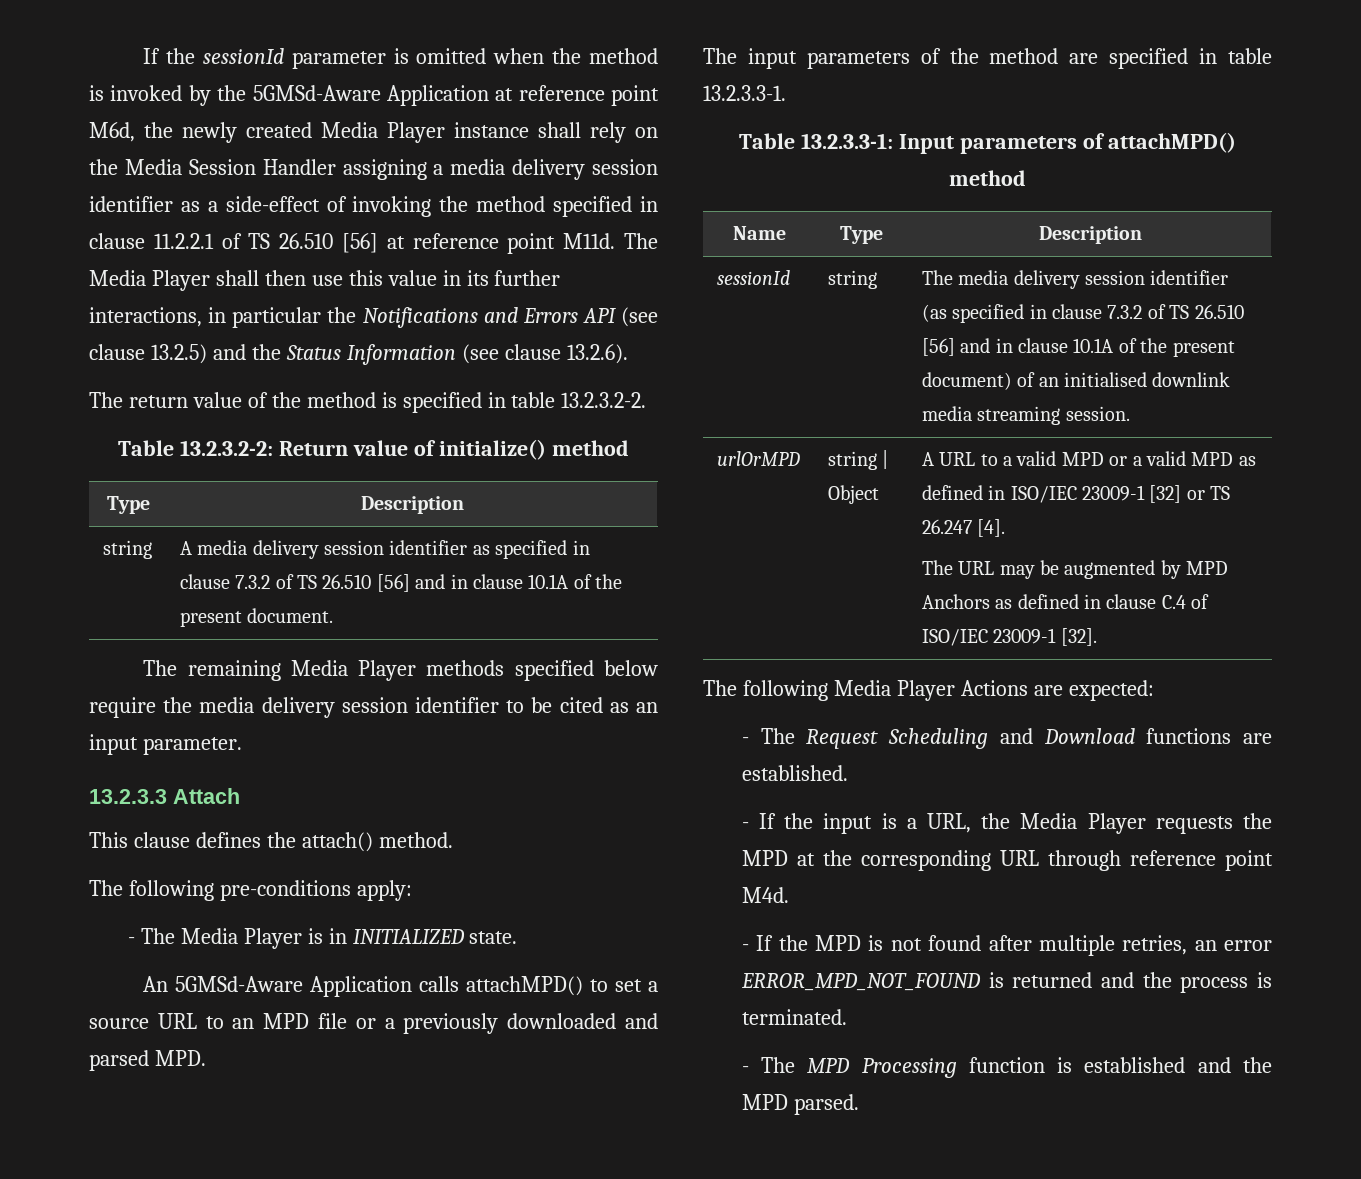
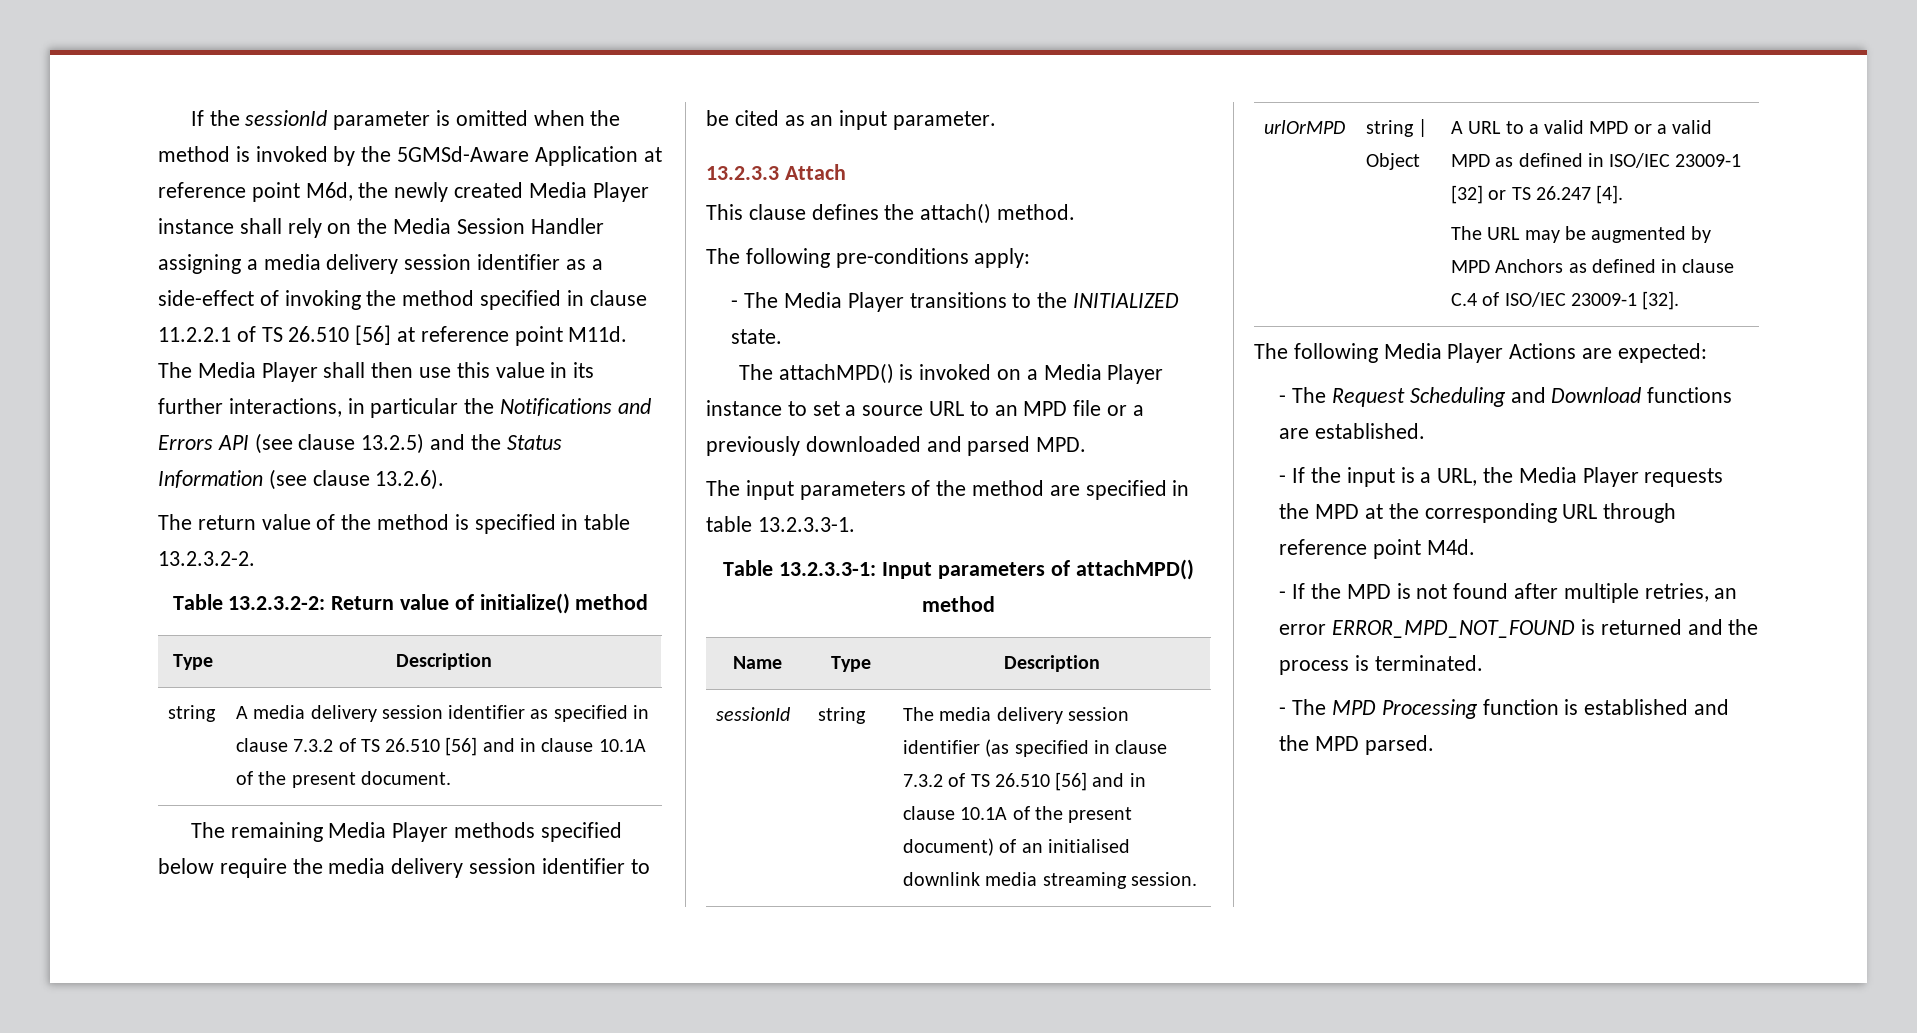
- - The Media Player is in INITIALIZED state.
+ - The Media Player transitions to the INITIALIZED state.
- An 5GMSd-Aware Application calls attachMPD() to set a source URL to an MPD file or a previously downloaded and parsed MPD.
+ The attachMPD() is invoked on a Media Player instance to set a source URL to an MPD file or a previously downloaded and parsed MPD.

